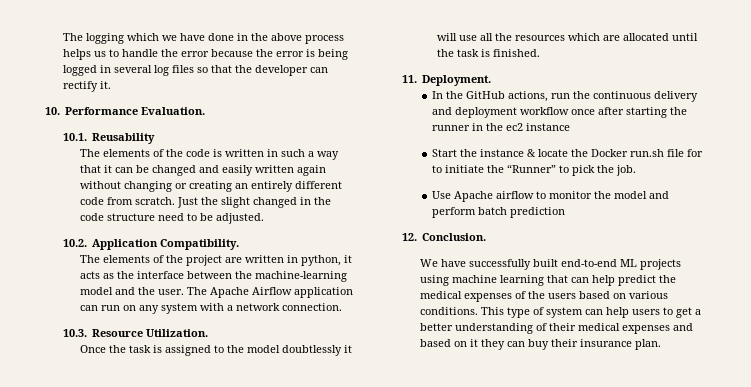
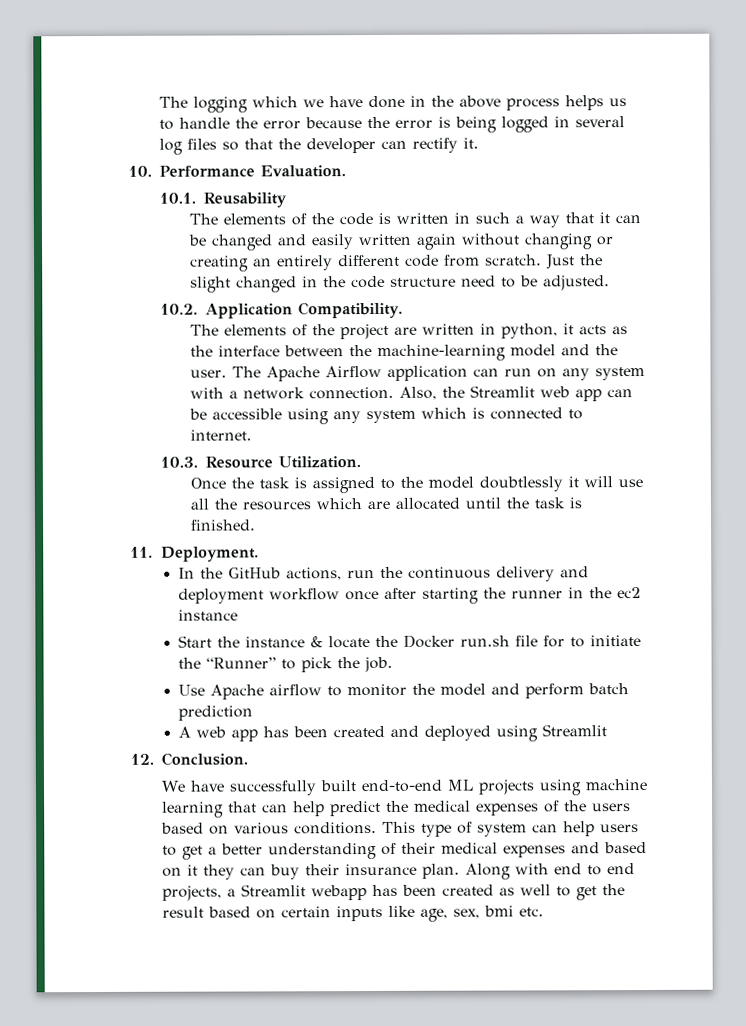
+ Also, the Streamlit web app can be accessible using any system which is connected to internet.
+ A web app has been created and deployed using Streamlit
+ Along with end to end projects, a Streamlit webapp has been created as well to get the result based on certain inputs like age, sex, bmi etc.

